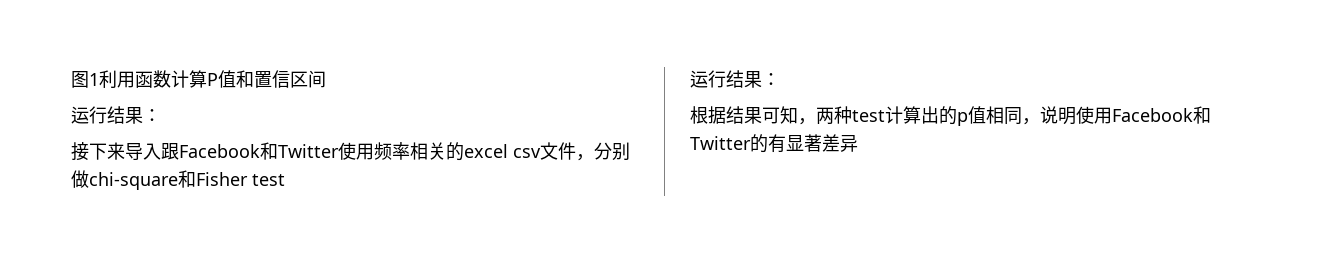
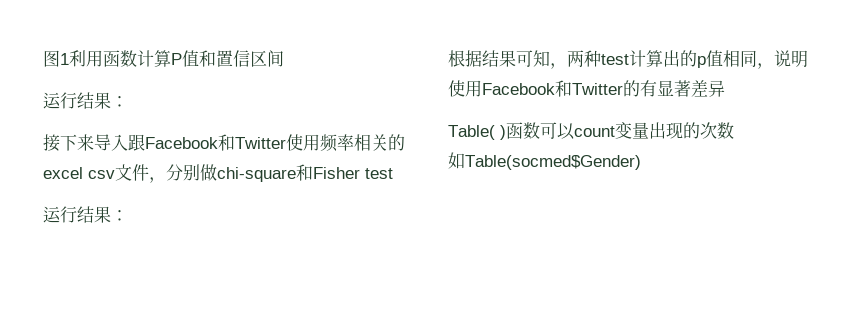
+ Table( )函数可以count变量出现的次数
+ 如Table(socmed$Gender)

